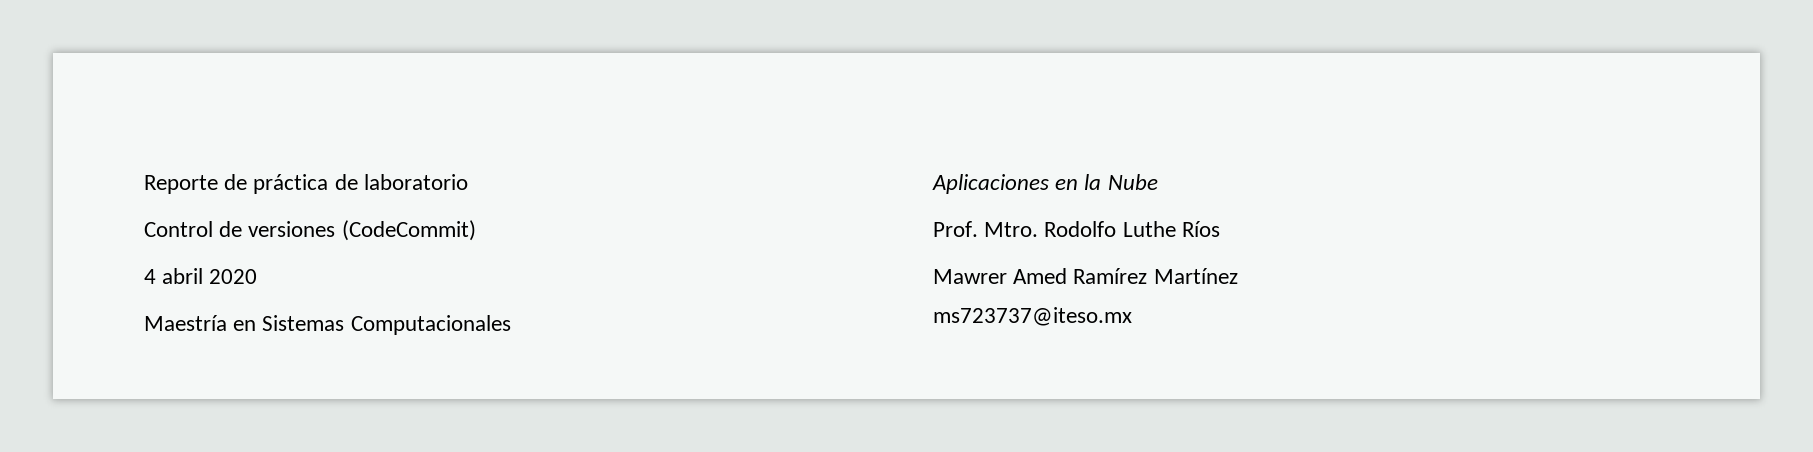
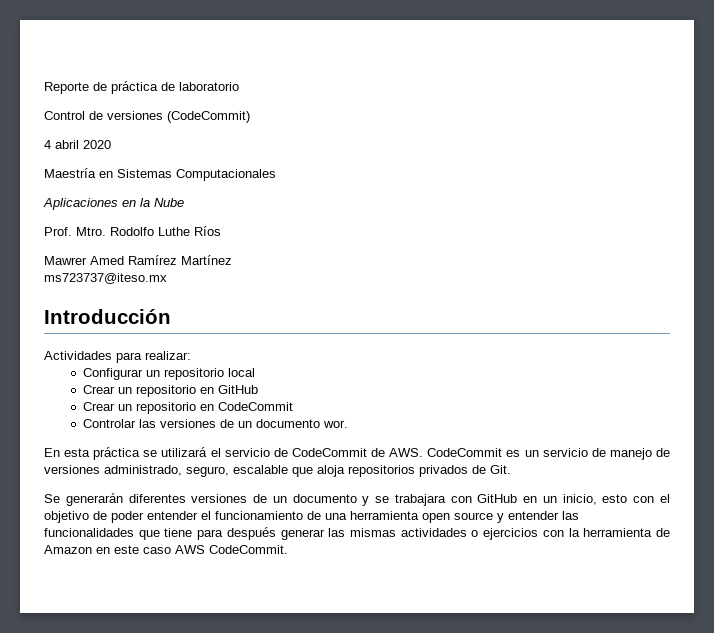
+ Introducción
+ Actividades para realizar:
+ Configurar un repositorio local
+ Crear un repositorio en GitHub
+ Crear un repositorio en CodeCommit
+ Controlar las versiones de un documento wor.
+ En esta práctica se utilizará el servicio de CodeCommit de AWS. CodeCommit es un servicio de manejo de versiones administrado, seguro, escalable que aloja repositorios privados de Git.
+ Se generarán diferentes versiones de un documento y se trabajara con GitHub en un inicio, esto con el objetivo de poder entender el funcionamiento de una herramienta open source y entender las funcionalidades que tiene para después generar las mismas actividades o ejercicios con la herramienta de Amazon en este caso AWS CodeCommit.

